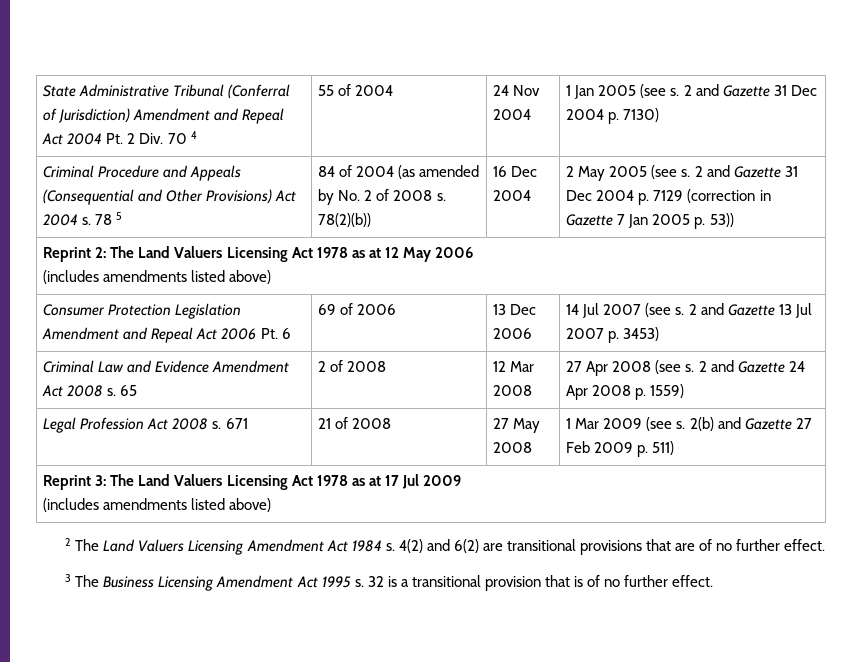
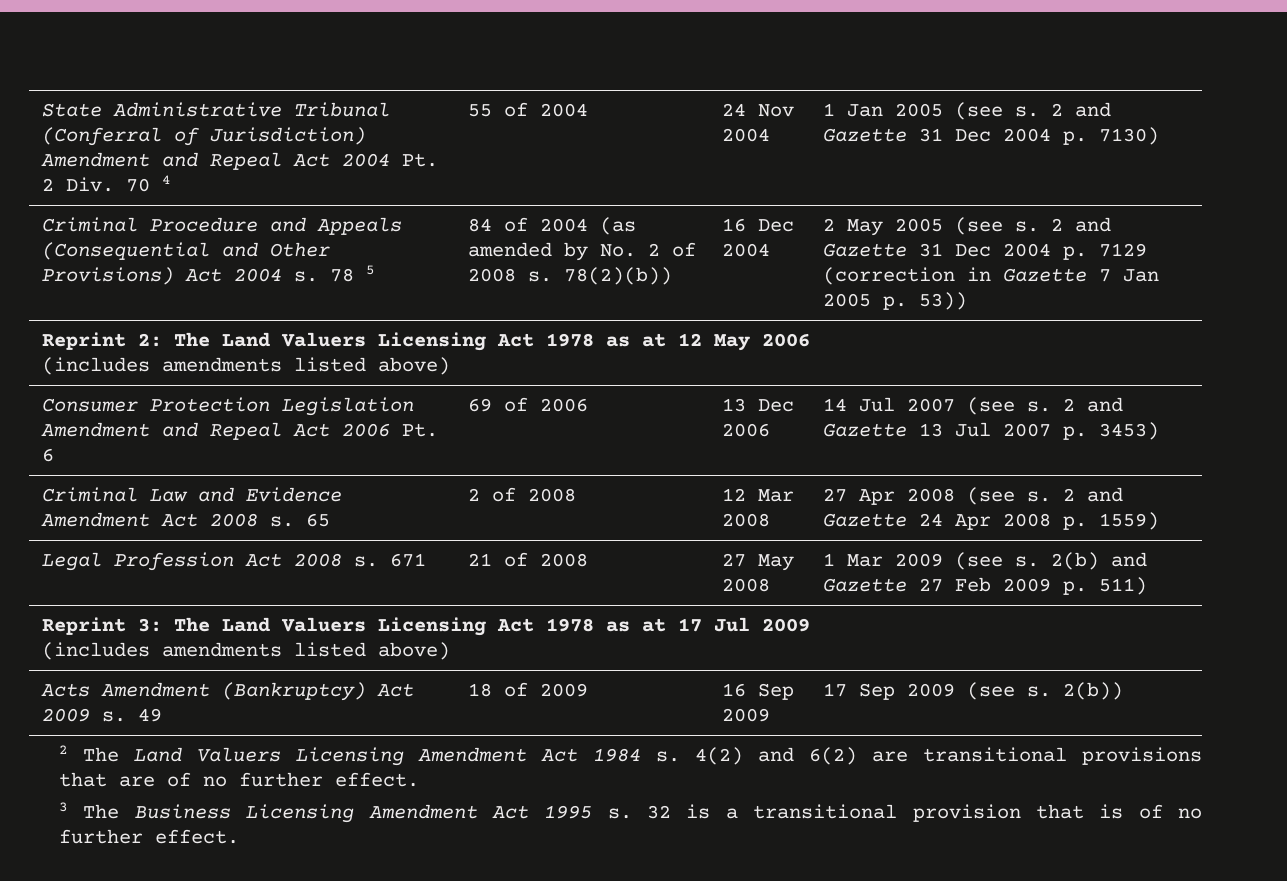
+ Acts Amendment (Bankruptcy) Act 2009 s. 49 | 18 of 2009 | 16 Sep 2009 | 17 Sep 2009 (see s. 2(b))

